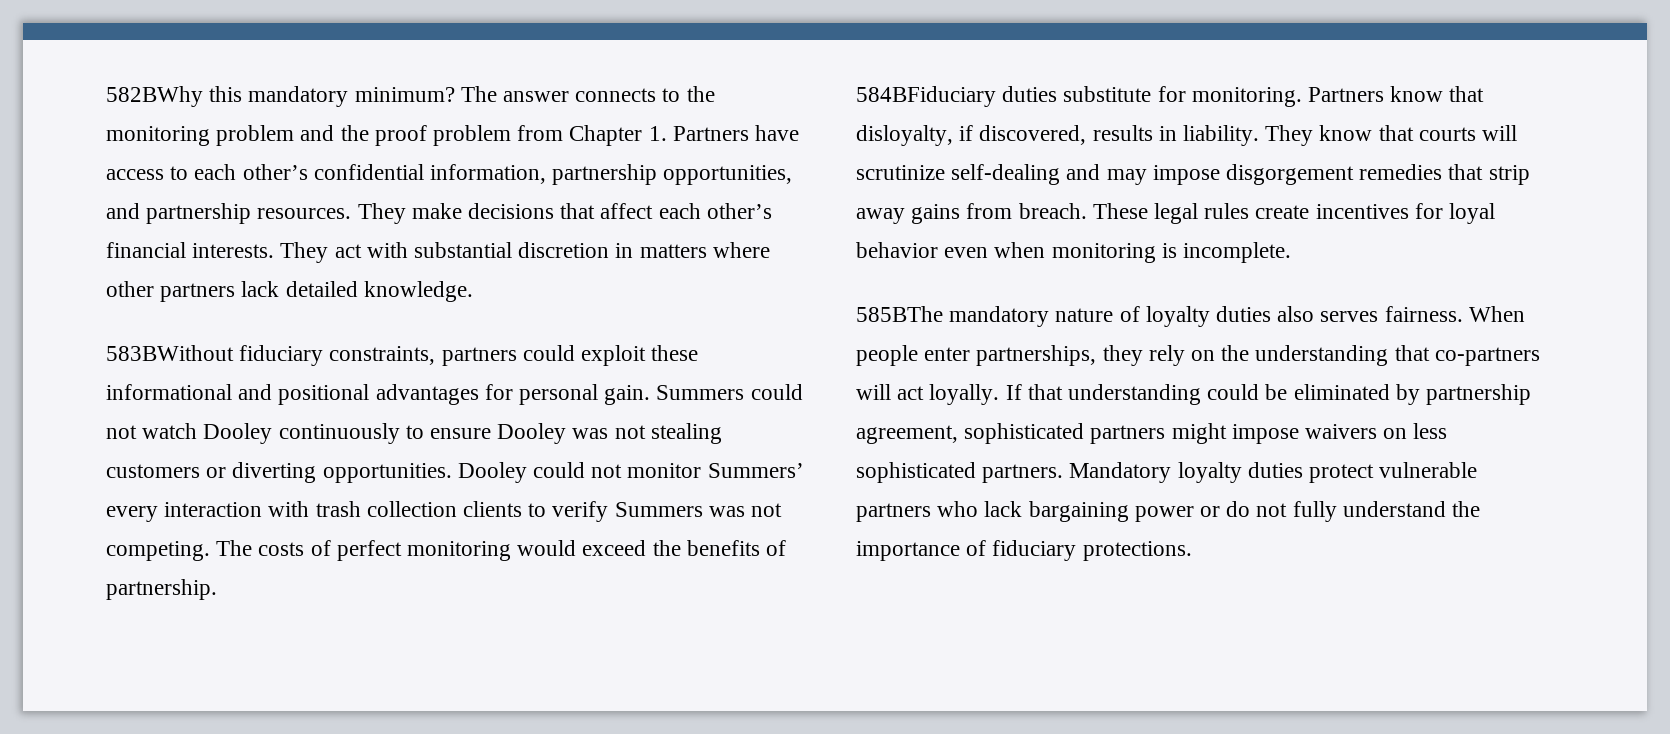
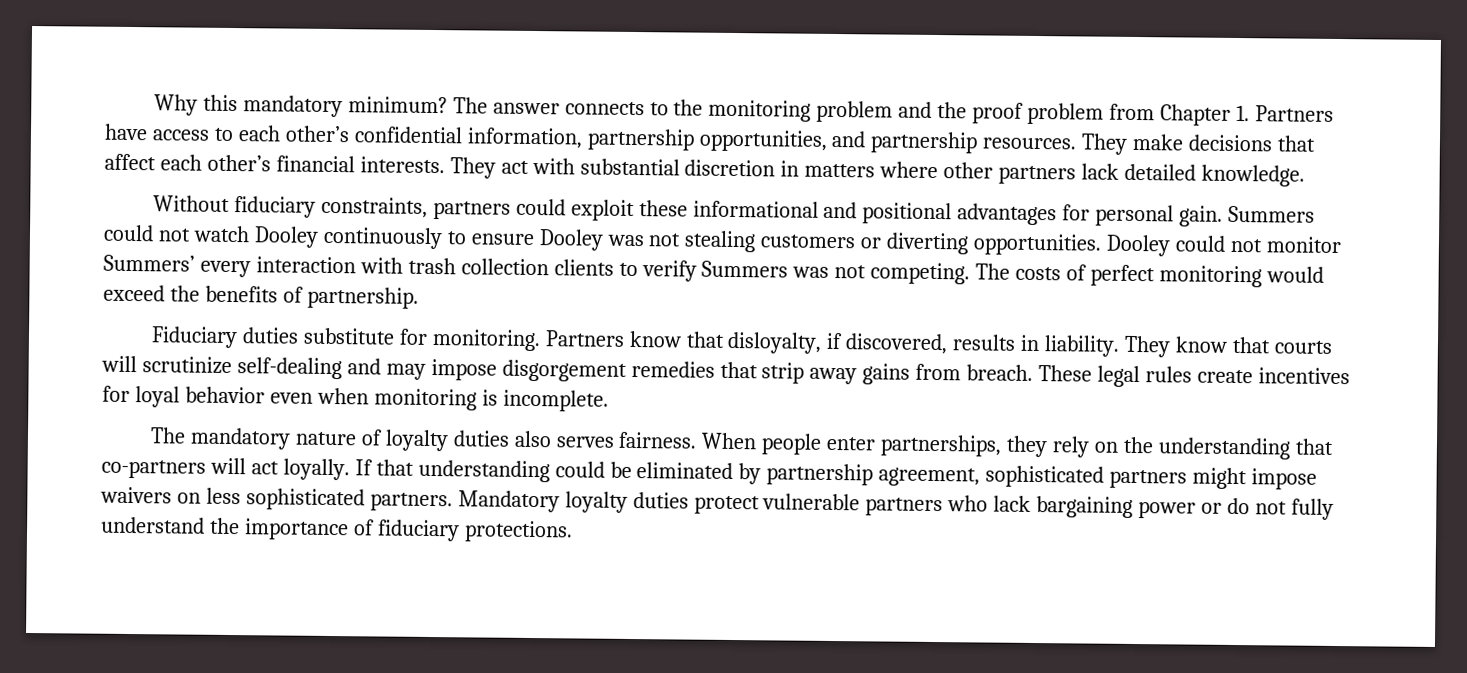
- 582BWhy this mandatory minimum?
+ Why this mandatory minimum?
- 583BWithout fiduciary constraints, partners could exploit these informational and positional advantages for personal gain.
+ Without fiduciary constraints, partners could exploit these informational and positional advantages for personal gain.
- 584BFiduciary duties substitute for monitoring.
+ Fiduciary duties substitute for monitoring.
- 585BThe mandatory nature of loyalty duties also serves fairness.
+ The mandatory nature of loyalty duties also serves fairness.

